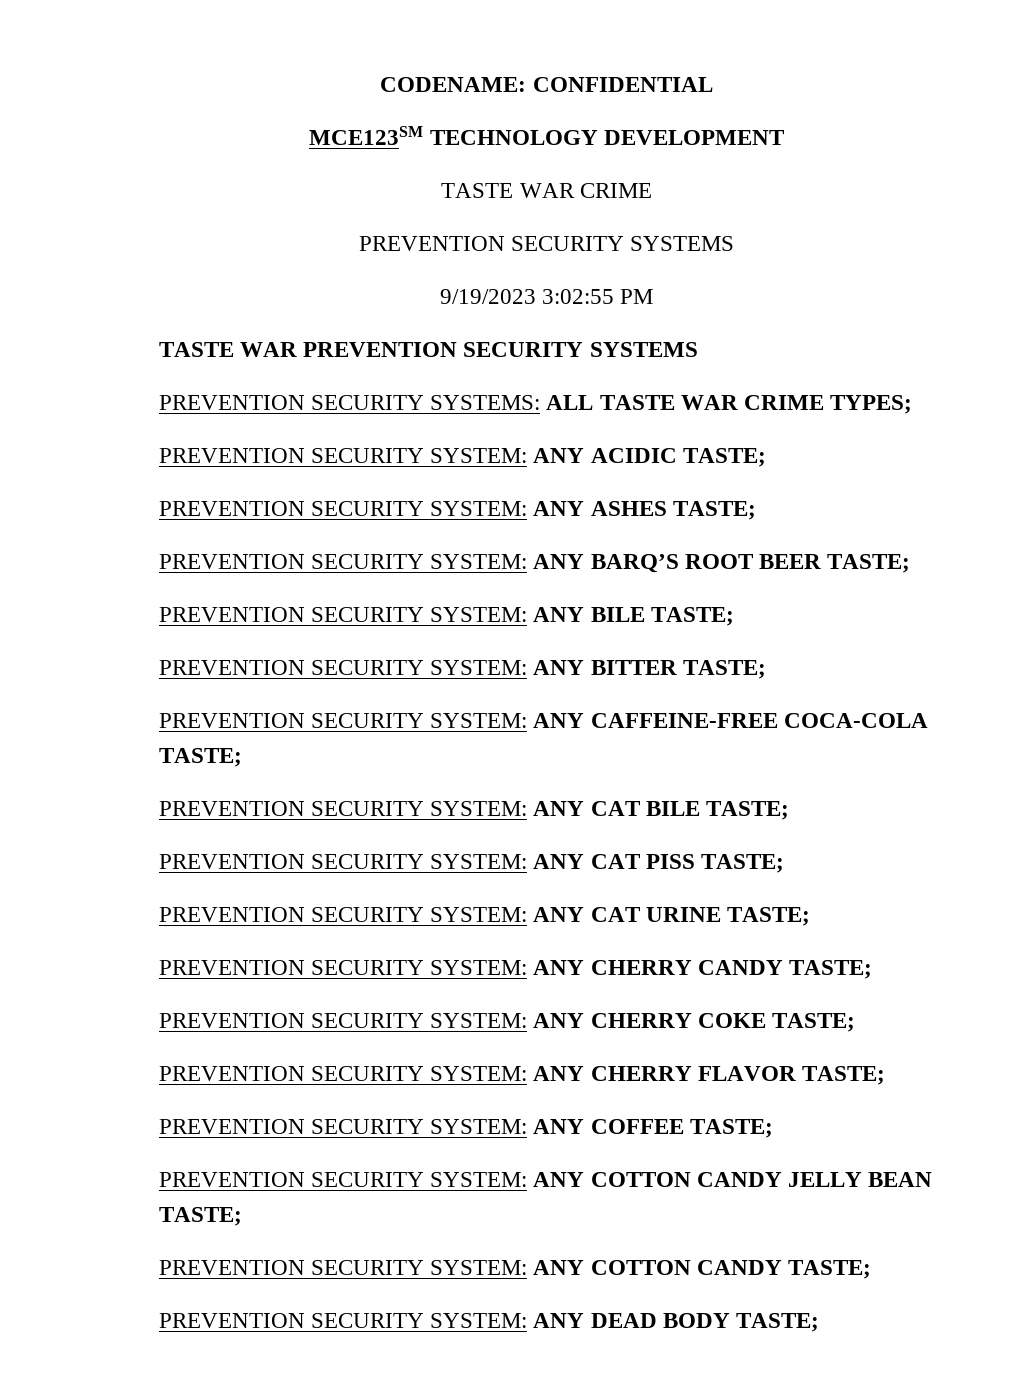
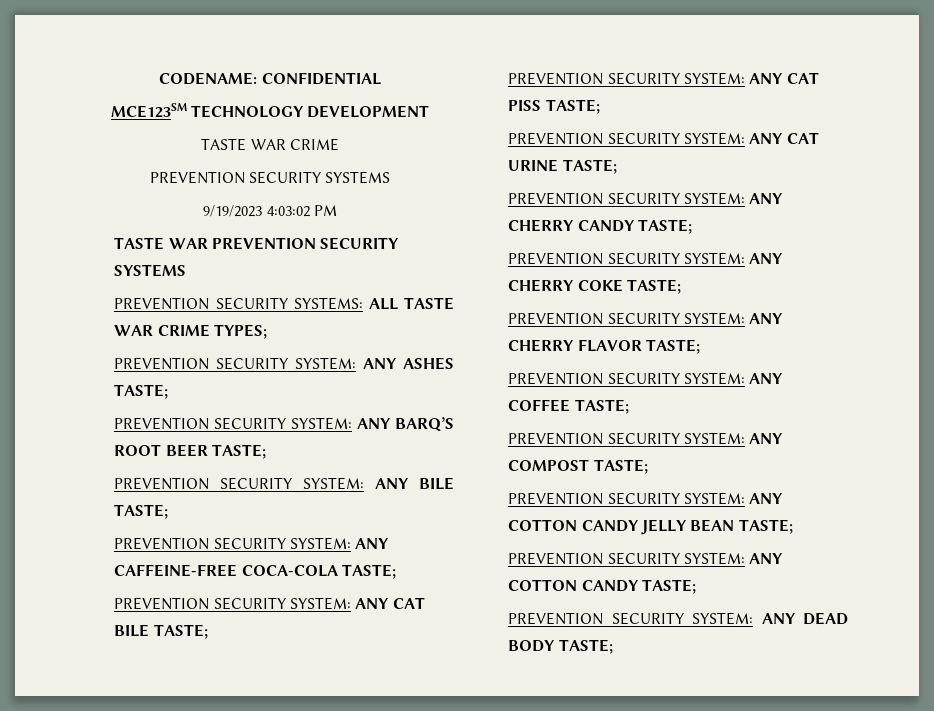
- 9/19/2023 3:02:55 PM
+ 9/19/2023 4:03:02 PM
- PREVENTION SECURITY SYSTEM: ANY ACIDIC TASTE;
- PREVENTION SECURITY SYSTEM: ANY BITTER TASTE;
+ PREVENTION SECURITY SYSTEM: ANY COMPOST TASTE;

